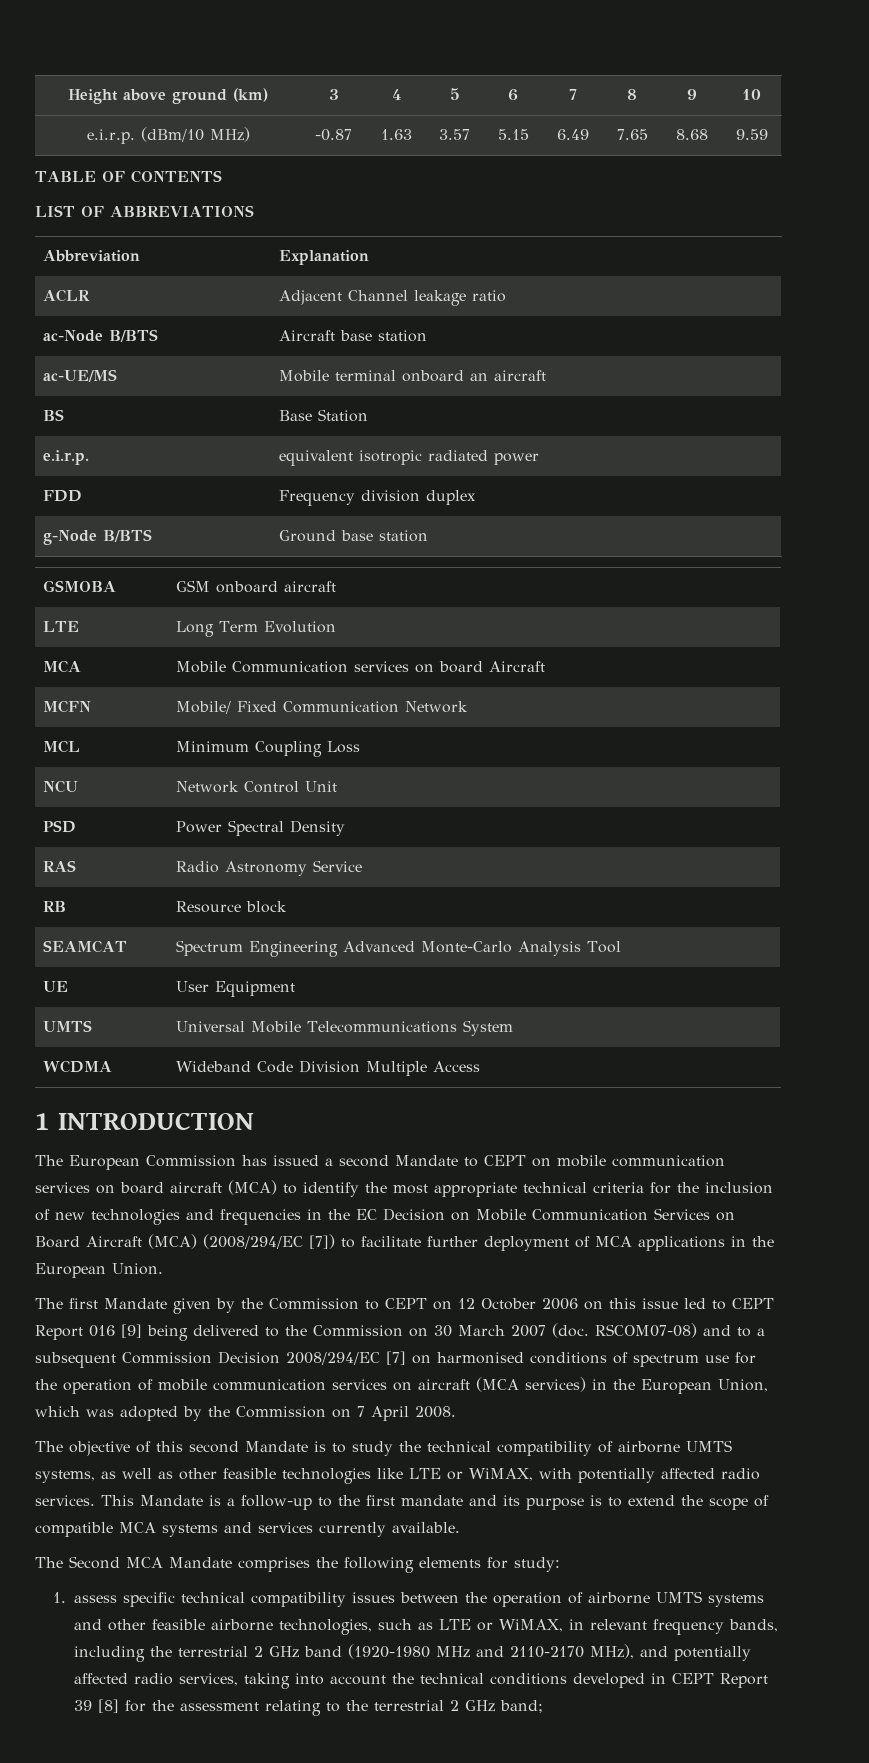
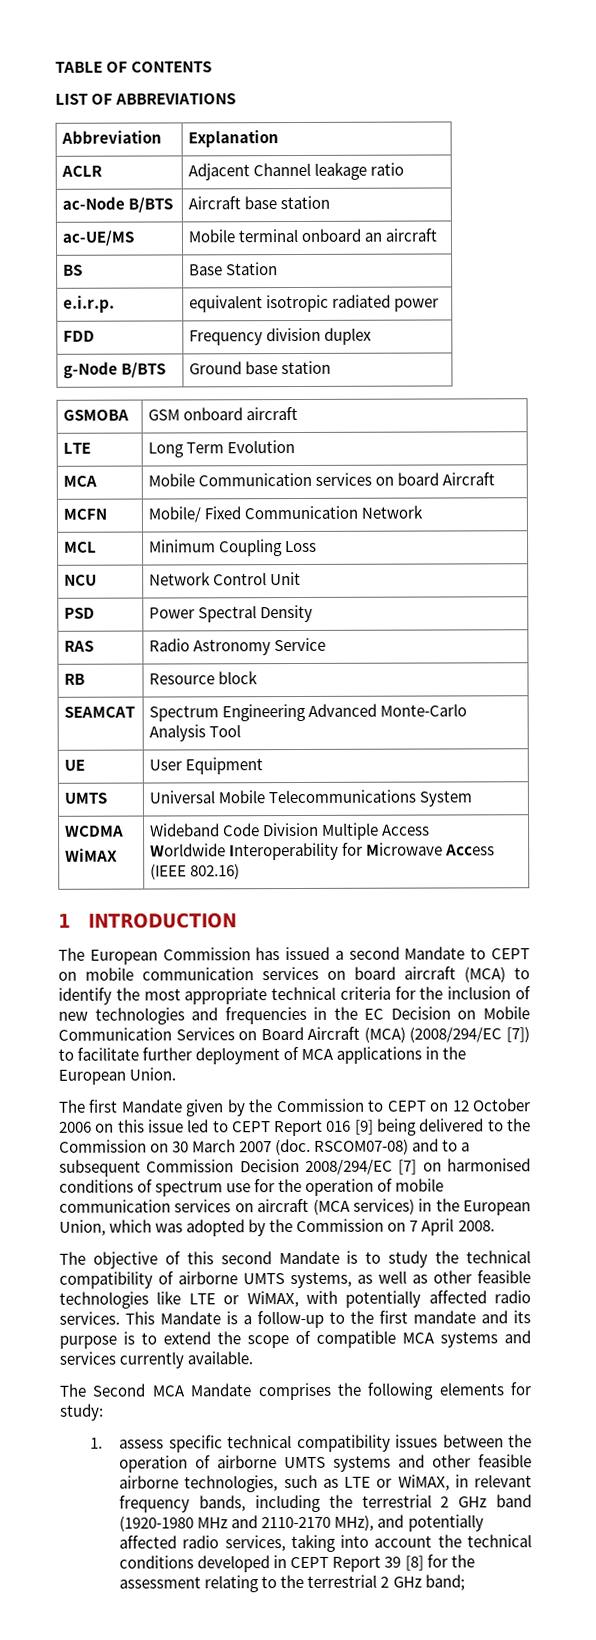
- Height above ground (km) | 3 | 4 | 5 | 6 | 7 | 8 | 9 | 10
- e.i.r.p. (dBm/10 MHz) | -0.87 | 1.63 | 3.57 | 5.15 | 6.49 | 7.65 | 8.68 | 9.59
- WCDMA | Wideband Code Division Multiple Access
+ WCDMA
+ WiMAX | Wideband Code Division Multiple Access
+ Worldwide Interoperability for Microwave Access (IEEE 802.16)

